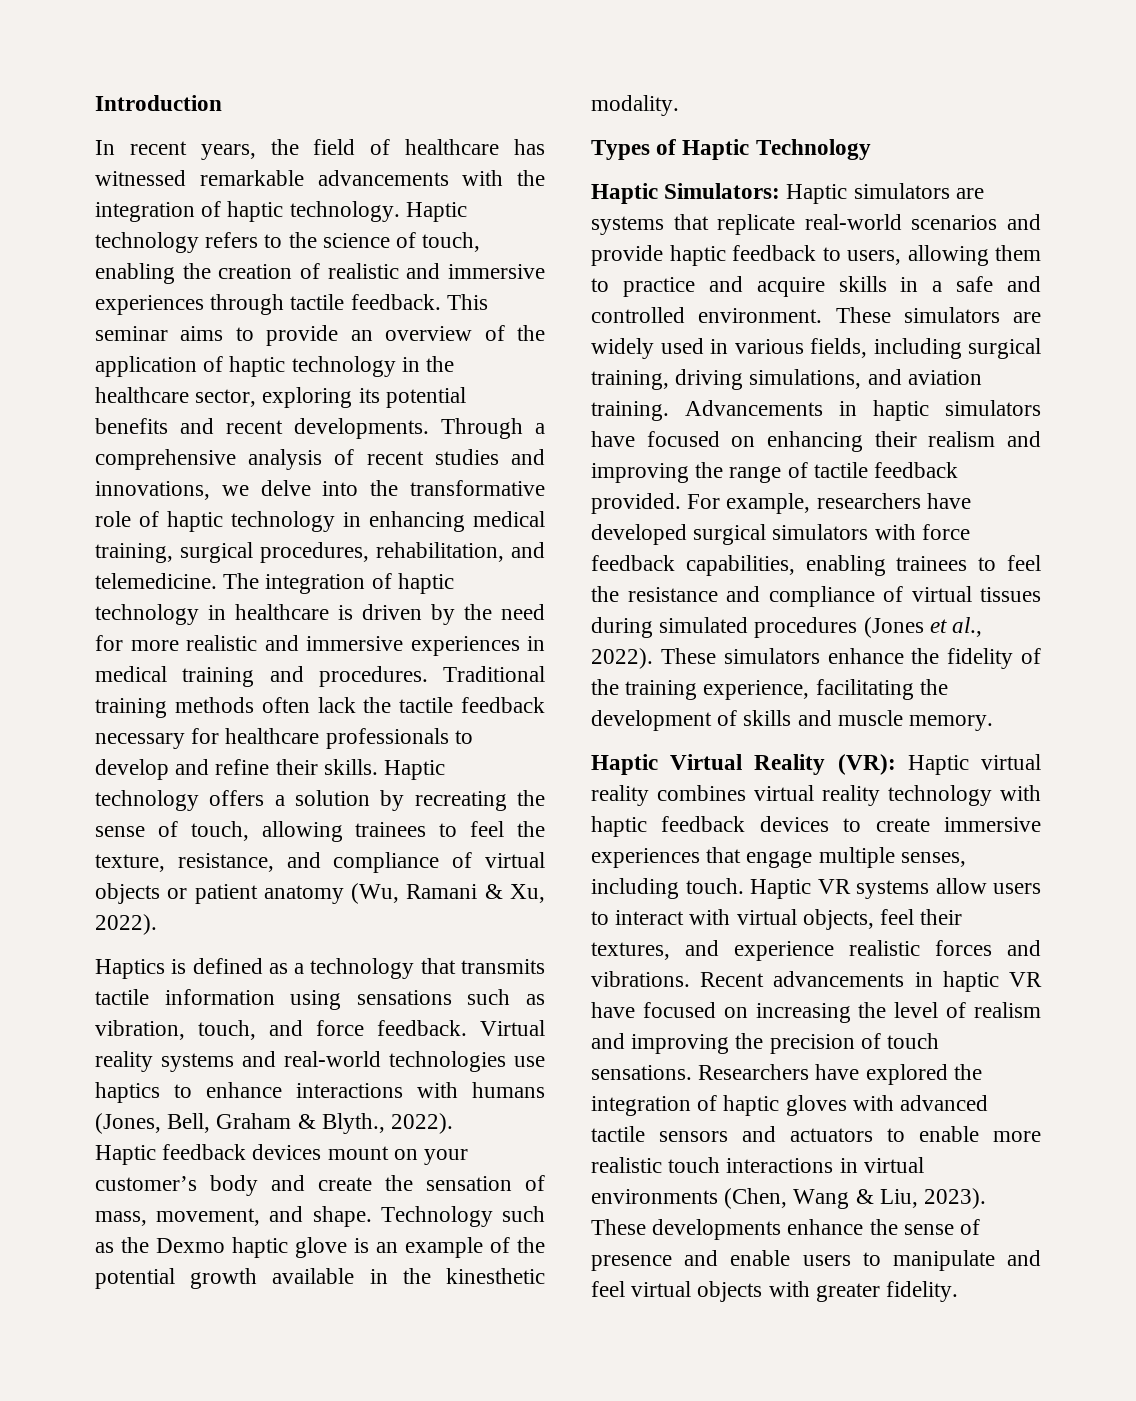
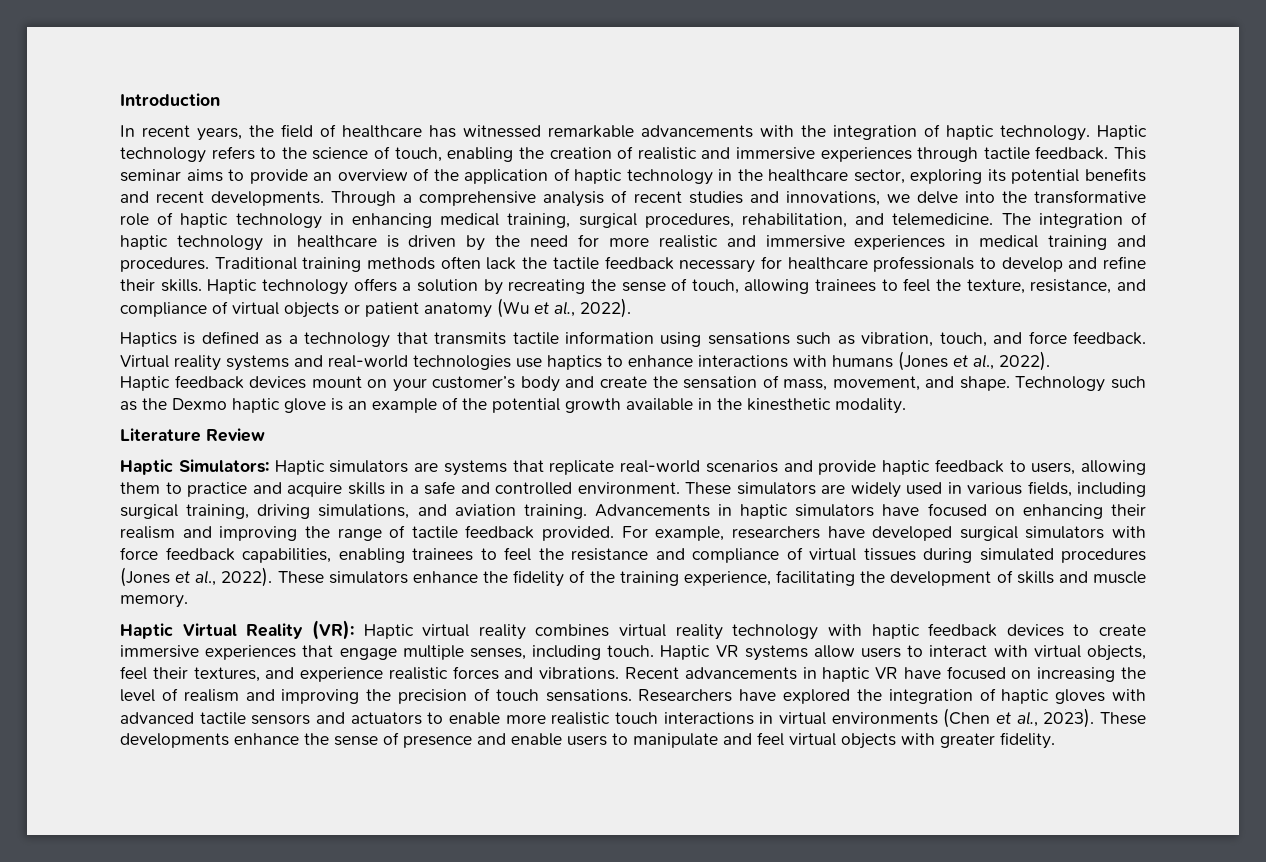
- Haptic technology offers a solution by recreating the sense of touch, allowing trainees to feel the texture, resistance, and compliance of virtual objects or patient anatomy (Wu, Ramani & Xu, 2022).
+ Haptic technology offers a solution by recreating the sense of touch, allowing trainees to feel the texture, resistance, and compliance of virtual objects or patient anatomy (Wu et al., 2022).
- Virtual reality systems and real-world technologies use haptics to enhance interactions with humans (Jones, Bell, Graham & Blyth., 2022).
+ Virtual reality systems and real-world technologies use haptics to enhance interactions with humans (Jones et al., 2022).
- Types of Haptic Technology
+ Literature Review
- Researchers have explored the integration of haptic gloves with advanced tactile sensors and actuators to enable more realistic touch interactions in virtual environments (Chen, Wang & Liu, 2023).
+ Researchers have explored the integration of haptic gloves with advanced tactile sensors and actuators to enable more realistic touch interactions in virtual environments (Chen et al., 2023).

